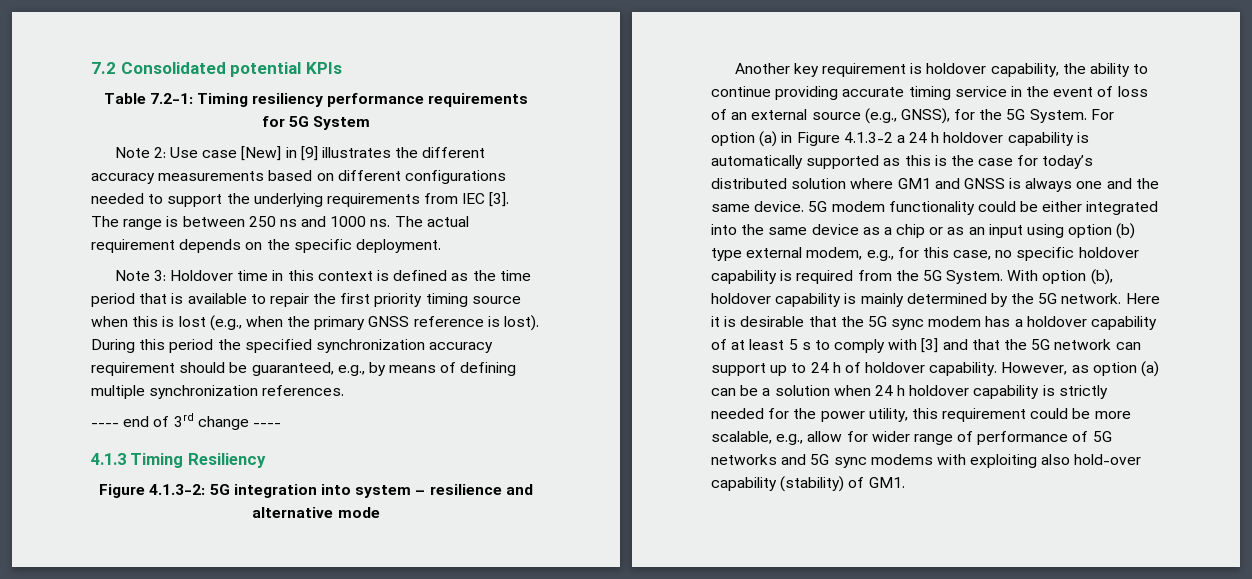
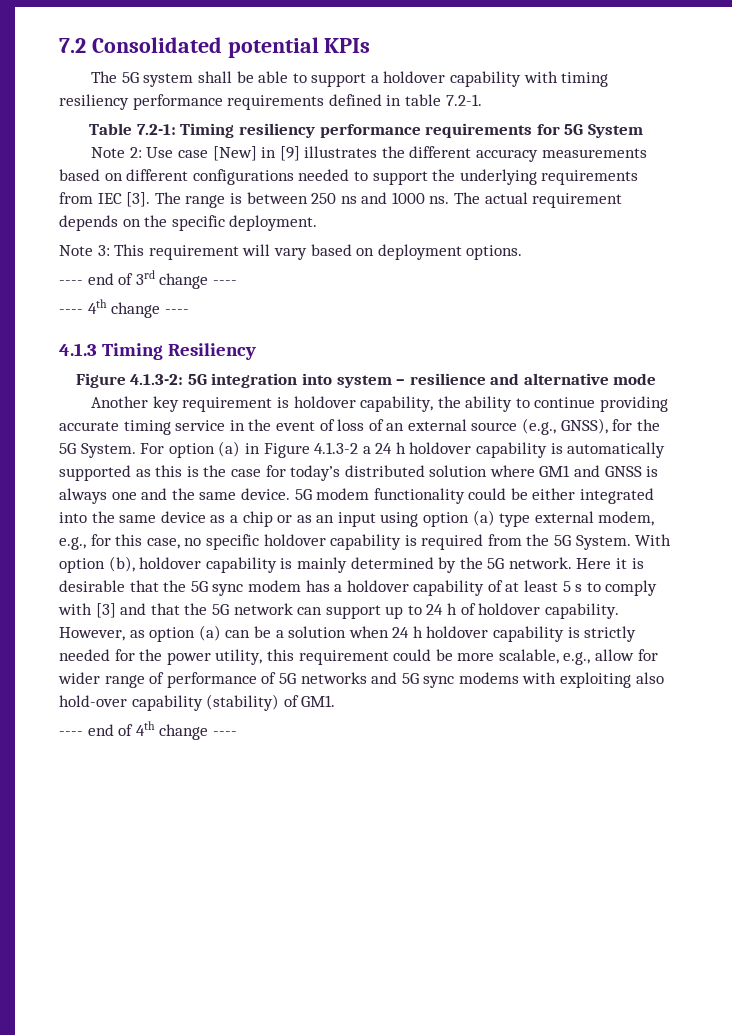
+ The 5G system shall be able to support a holdover capability with timing resiliency performance requirements defined in table 7.2-1.
- Note 3: Holdover time in this context is defined as the time period that is available to repair the first priority timing source when this is lost (e.g., when the primary GNSS reference is lost). During this period the specified synchronization accuracy requirement should be guaranteed, e.g., by means of defining multiple synchronization references.
+ Note 3: This requirement will vary based on deployment options.
+ ---- 4th change ----
- 5G modem functionality could be either integrated into the same device as a chip or as an input using option (b) type external modem, e.g., for this case, no specific holdover capability is required from the 5G System.
+ 5G modem functionality could be either integrated into the same device as a chip or as an input using option (a) type external modem, e.g., for this case, no specific holdover capability is required from the 5G System.
+ ---- end of 4th change ----

